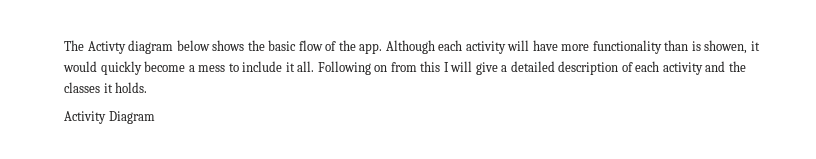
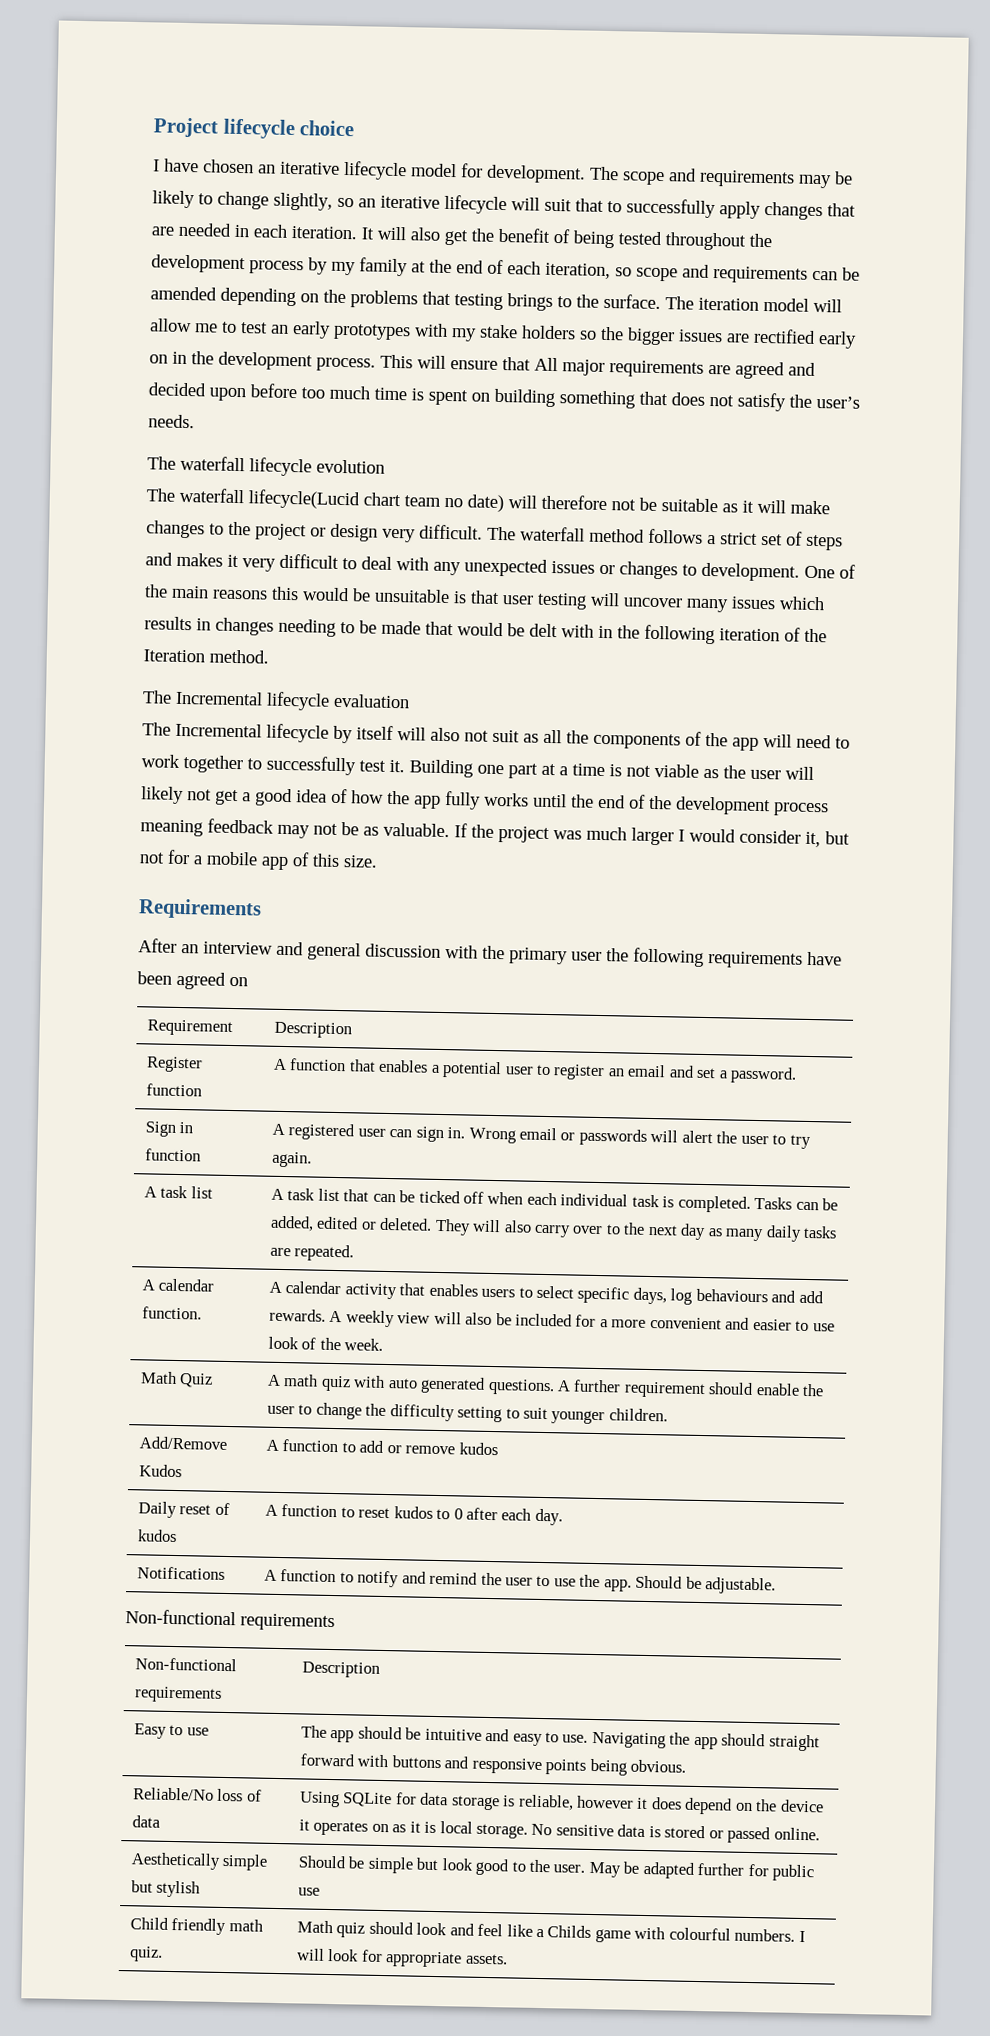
- The Activty diagram below shows the basic flow of the app. Although each activity will have more functionality than is showen, it would quickly become a mess to include it all. Following on from this I will give a detailed description of each activity and the classes it holds.
- Activity Diagram
+ Project lifecycle choice
+ I have chosen an iterative lifecycle model for development. The scope and requirements may be likely to change slightly, so an iterative lifecycle will suit that to successfully apply changes that are needed in each iteration. It will also get the benefit of being tested throughout the development process by my family at the end of each iteration, so scope and requirements can be amended depending on the problems that testing brings to the surface. The iteration model will allow me to test an early prototypes with my stake holders so the bigger issues are rectified early on in the development process. This will ensure that All major requirements are agreed and decided upon before too much time is spent on building something that does not satisfy the user’s needs.
+ The waterfall lifecycle evolution
+ The waterfall lifecycle(Lucid chart team no date) will therefore not be suitable as it will make changes to the project or design very difficult. The waterfall method follows a strict set of steps and makes it very difficult to deal with any unexpected issues or changes to development. One of the main reasons this would be unsuitable is that user testing will uncover many issues which results in changes needing to be made that would be delt with in the following iteration of the Iteration method.
+ The Incremental lifecycle evaluation
+ The Incremental lifecycle by itself will also not suit as all the components of the app will need to work together to successfully test it. Building one part at a time is not viable as the user will likely not get a good idea of how the app fully works until the end of the development process meaning feedback may not be as valuable. If the project was much larger I would consider it, but not for a mobile app of this size.
+ Requirements
+ After an interview and general discussion with the primary user the following requirements have been agreed on
+ Requirement | Description
+ Register function | A function that enables a potential user to register an email and set a password.
+ Sign in function | A registered user can sign in. Wrong email or passwords will alert the user to try again.
+ A task list | A task list that can be ticked off when each individual task is completed. Tasks can be added, edited or deleted. They will also carry over to the next day as many daily tasks are repeated.
+ A calendar function. | A calendar activity that enables users to select specific days, log behaviours and add rewards. A weekly view will also be included for a more convenient and easier to use look of the week.
+ Math Quiz | A math quiz with auto generated questions. A further requirement should enable the user to change the difficulty setting to suit younger children.
+ Add/Remove Kudos | A function to add or remove kudos
+ Daily reset of kudos | A function to reset kudos to 0 after each day.
+ Notifications | A function to notify and remind the user to use the app. Should be adjustable.
+ Non-functional requirements
+ Non-functional requirements | Description
+ Easy to use | The app should be intuitive and easy to use. Navigating the app should straight forward with buttons and responsive points being obvious.
+ Reliable/No loss of data | Using SQLite for data storage is reliable, however it does depend on the device it operates on as it is local storage. No sensitive data is stored or passed online.
+ Aesthetically simple but stylish | Should be simple but look good to the user. May be adapted further for public use
+ Child friendly math quiz. | Math quiz should look and feel like a Childs game with colourful numbers. I will look for appropriate assets.

